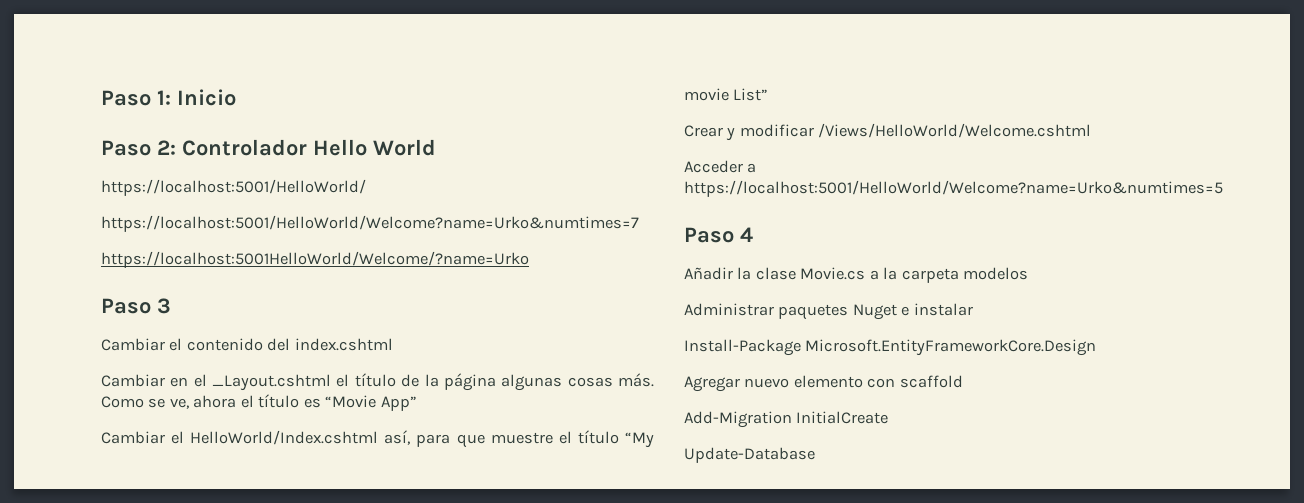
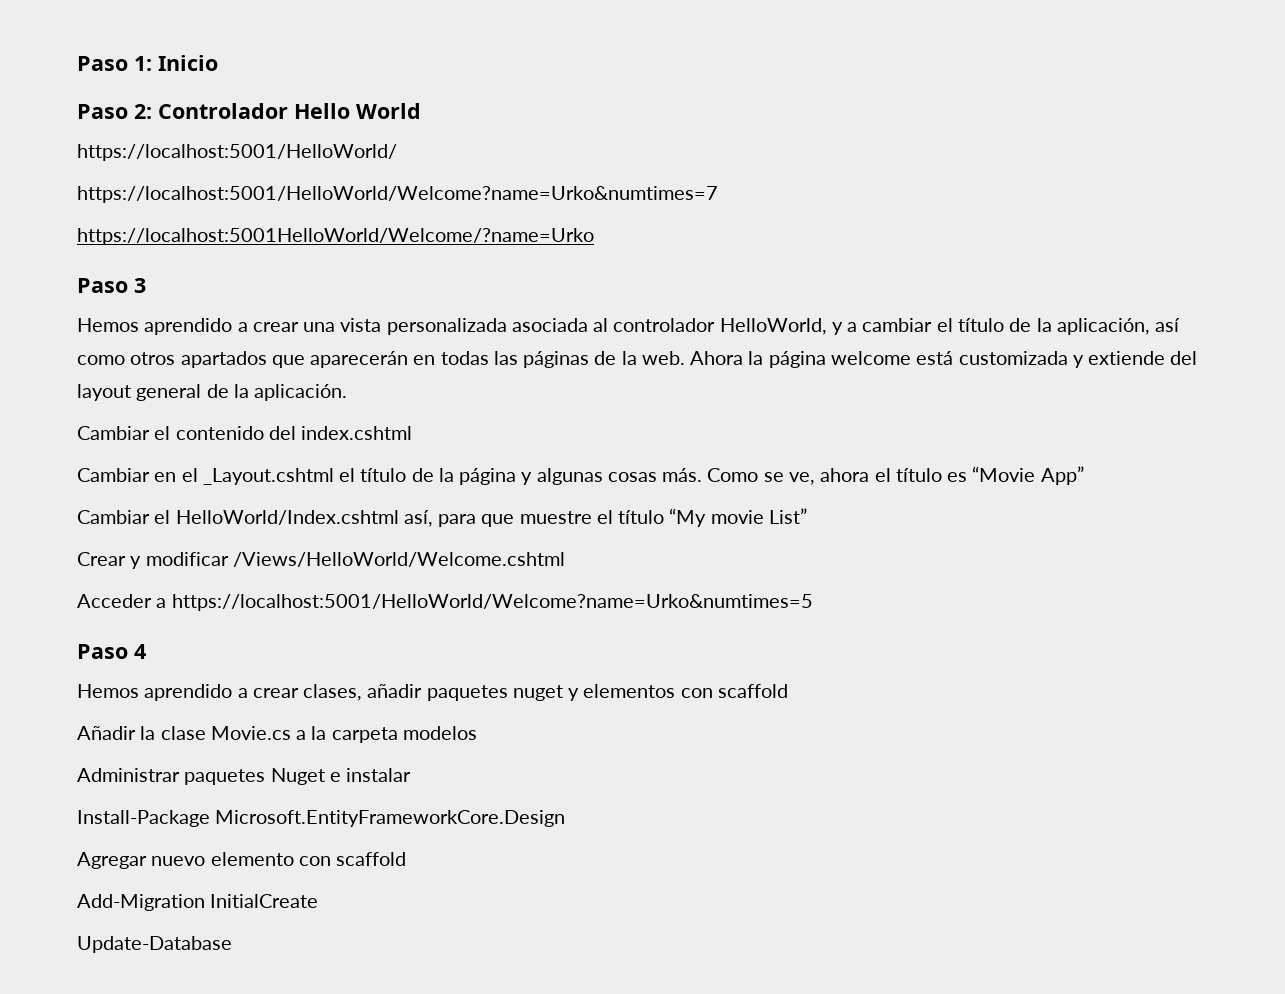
+ Hemos aprendido a crear una vista personalizada asociada al controlador HelloWorld, y a cambiar el título de la aplicación, así como otros apartados que aparecerán en todas las páginas de la web. Ahora la página welcome está customizada y extiende del layout general de la aplicación.
- Cambiar en el _Layout.cshtml el título de la página algunas cosas más.
+ Cambiar en el _Layout.cshtml el título de la página y algunas cosas más.
+ Hemos aprendido a crear clases, añadir paquetes nuget y elementos con scaffold

